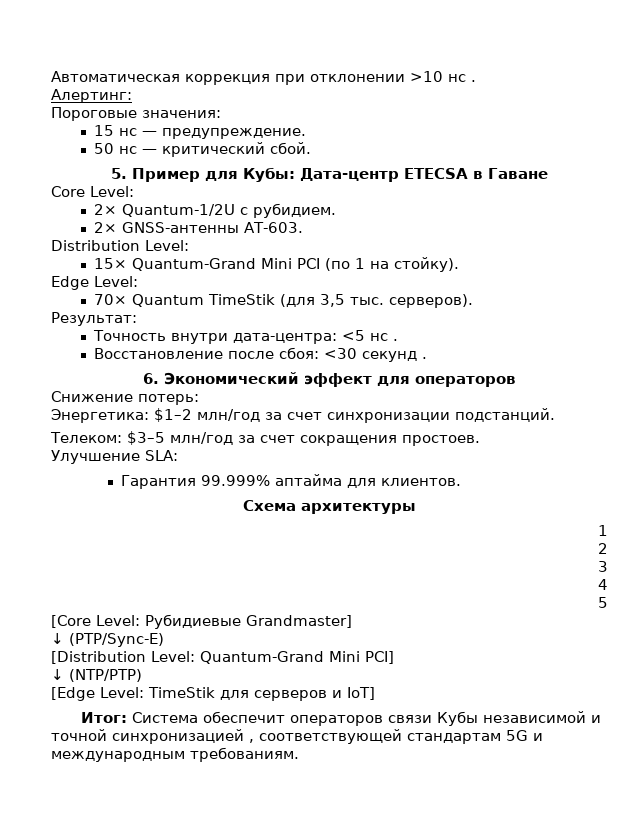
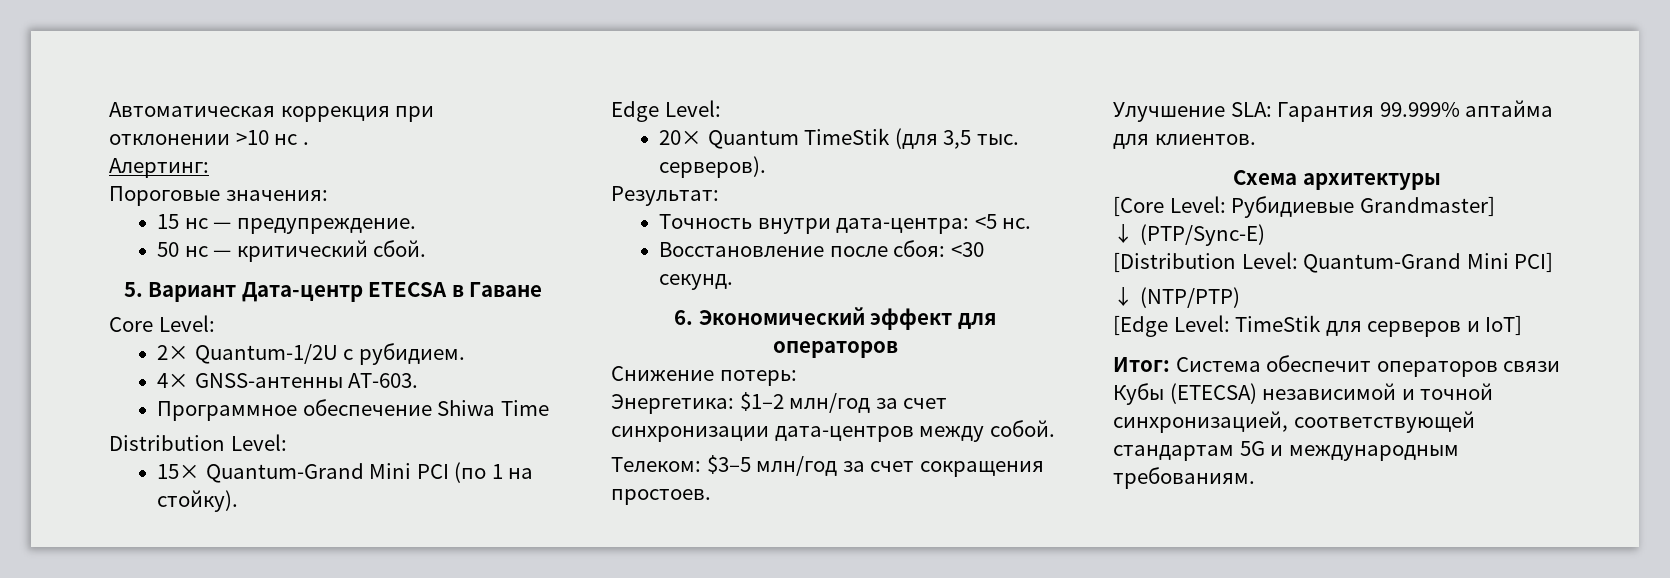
- 5. Пример для Кубы: Дата-центр ETECSA в Гаване
+ 5. Вариант Дата-центр ETECSA в Гаване
- 2× GNSS-антенны AT-603.
+ 4× GNSS-антенны AT-603.
+ Программное обеспечение Shiwa Time
- 70× Quantum TimeStik (для 3,5 тыс. серверов).
+ 20× Quantum TimeStik (для 3,5 тыс. серверов).
- Точность внутри дата-центра: <5 нс .
+ Точность внутри дата-центра: <5 нс.
- Восстановление после сбоя: <30 секунд .
+ Восстановление после сбоя: <30 секунд.
- Энергетика: $1–2 млн/год за счет синхронизации подстанций.
+ Энергетика: $1–2 млн/год за счет синхронизации дата-центров между собой.
- Улучшение SLA:
- Гарантия 99.999% аптайма для клиентов.
+ Улучшение SLA: Гарантия 99.999% аптайма для клиентов.
  Схема архитектуры
- 1
- 2
- 3
- 4
- 5
- Итог: Система обеспечит операторов связи Кубы независимой и точной синхронизацией , соответствующей стандартам 5G и международным требованиям.
+ Итог: Система обеспечит операторов связи Кубы (ETECSA) независимой и точной синхронизацией, соответствующей стандартам 5G и международным требованиям.

